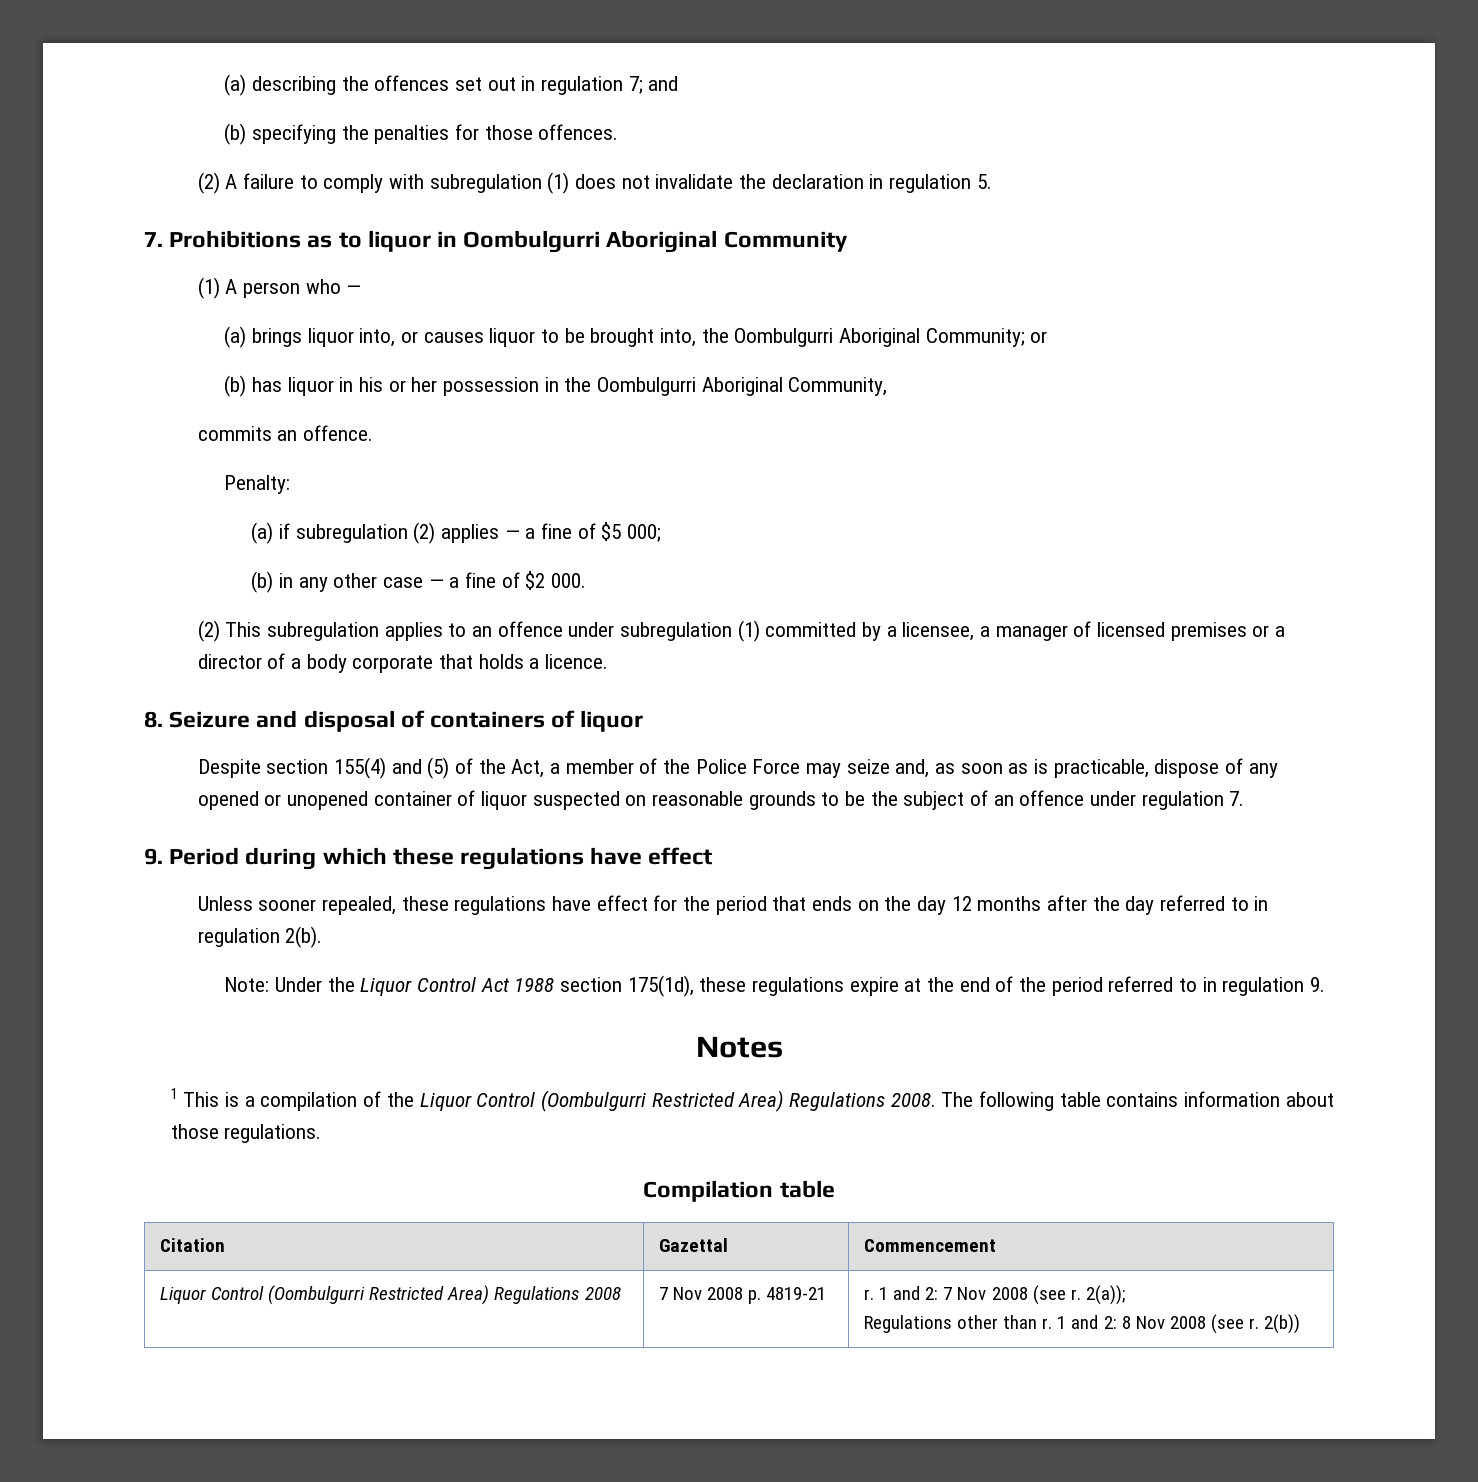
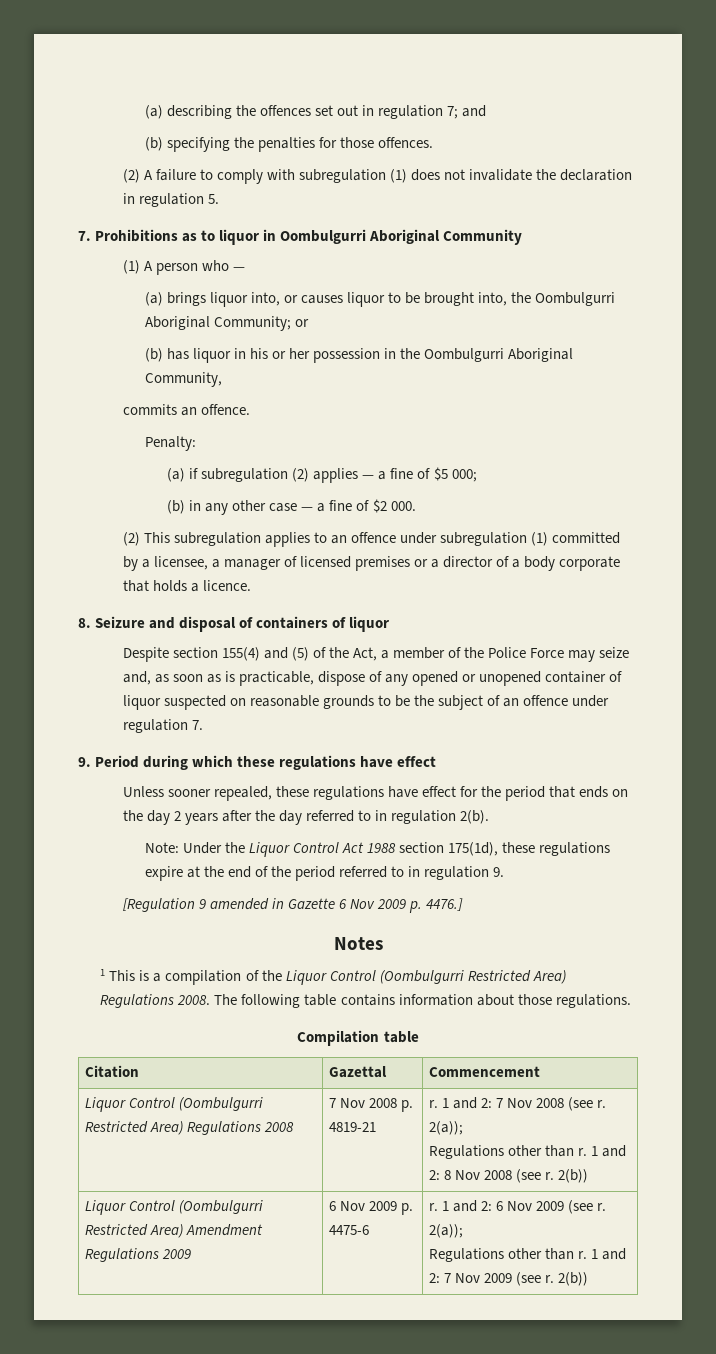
- Unless sooner repealed, these regulations have effect for the period that ends on the day 12 months after the day referred to in regulation 2(b).
+ Unless sooner repealed, these regulations have effect for the period that ends on the day 2 years after the day referred to in regulation 2(b).
+ [Regulation 9 amended in Gazette 6 Nov 2009 p. 4476.]
+ Liquor Control (Oombulgurri Restricted Area) Amendment Regulations 2009 | 6 Nov 2009 p. 4475-6 | r. 1 and 2: 6 Nov 2009 (see r. 2(a));
+ Regulations other than r. 1 and 2: 7 Nov 2009 (see r. 2(b))

